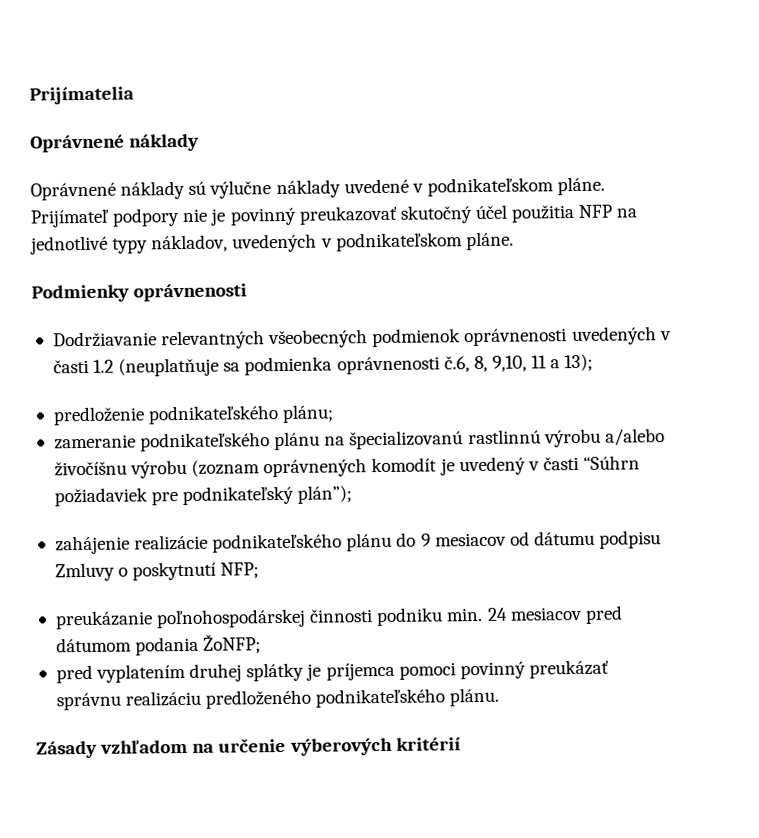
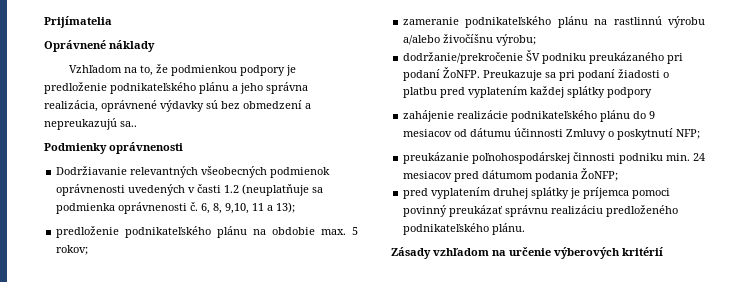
- Oprávnené náklady sú výlučne náklady uvedené v podnikateľskom pláne. Prijímateľ podpory nie je povinný preukazovať skutočný účel použitia NFP na jednotlivé typy nákladov, uvedených v podnikateľskom pláne.
+ Vzhľadom na to, že podmienkou podpory je predloženie podnikateľského plánu a jeho správna realizácia, oprávnené výdavky sú bez obmedzení a nepreukazujú sa..
- Dodržiavanie relevantných všeobecných podmienok oprávnenosti uvedených v časti 1.2 (neuplatňuje sa podmienka oprávnenosti č.6, 8, 9,10, 11 a 13);
+ Dodržiavanie relevantných všeobecných podmienok oprávnenosti uvedených v časti 1.2 (neuplatňuje sa podmienka oprávnenosti č. 6, 8, 9,10, 11 a 13);
- predloženie podnikateľského plánu;
+ predloženie podnikateľského plánu na obdobie max. 5 rokov;
- zameranie podnikateľského plánu na špecializovanú rastlinnú výrobu a/alebo živočíšnu výrobu (zoznam oprávnených komodít je uvedený v časti “Súhrn požiadaviek pre podnikateľský plán”);
+ zameranie podnikateľského plánu na rastlinnú výrobu a/alebo živočíšnu výrobu;
+ dodržanie/prekročenie ŠV podniku preukázaného pri podaní ŽoNFP. Preukazuje sa pri podaní žiadosti o platbu pred vyplatením každej splátky podpory
- zahájenie realizácie podnikateľského plánu do 9 mesiacov od dátumu podpisu Zmluvy o poskytnutí NFP;
+ zahájenie realizácie podnikateľského plánu do 9 mesiacov od dátumu účinnosti Zmluvy o poskytnutí NFP;

